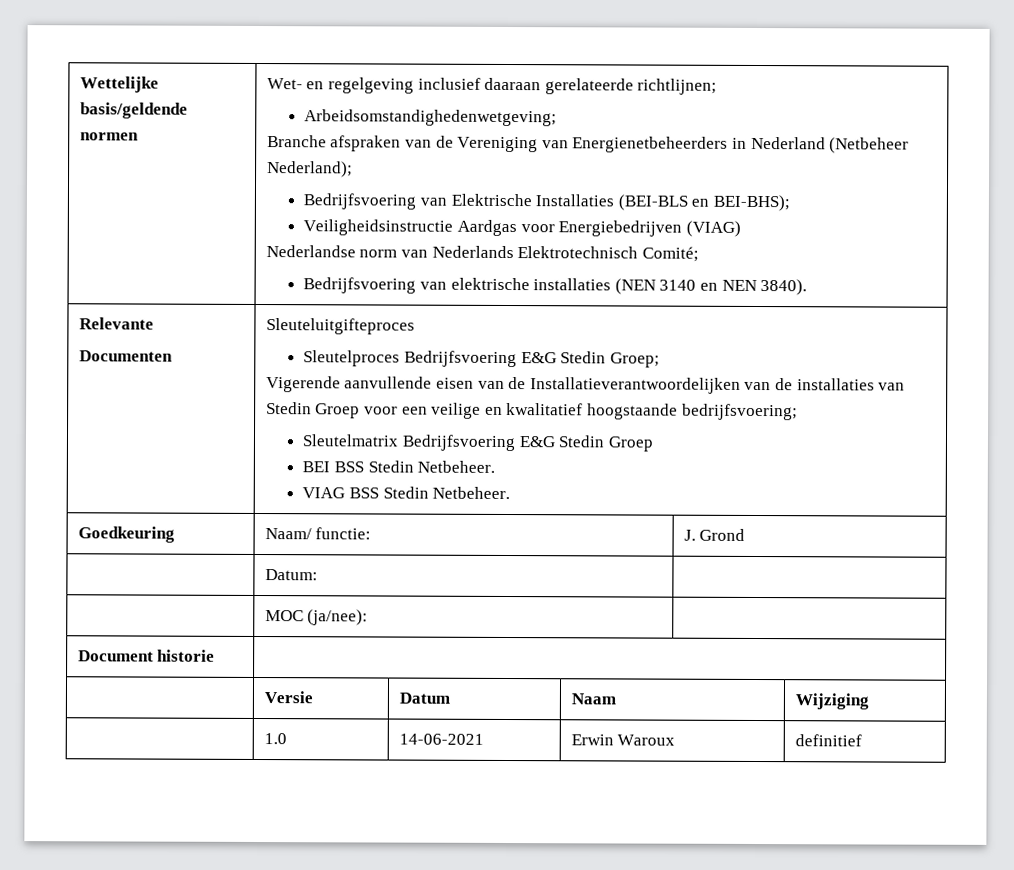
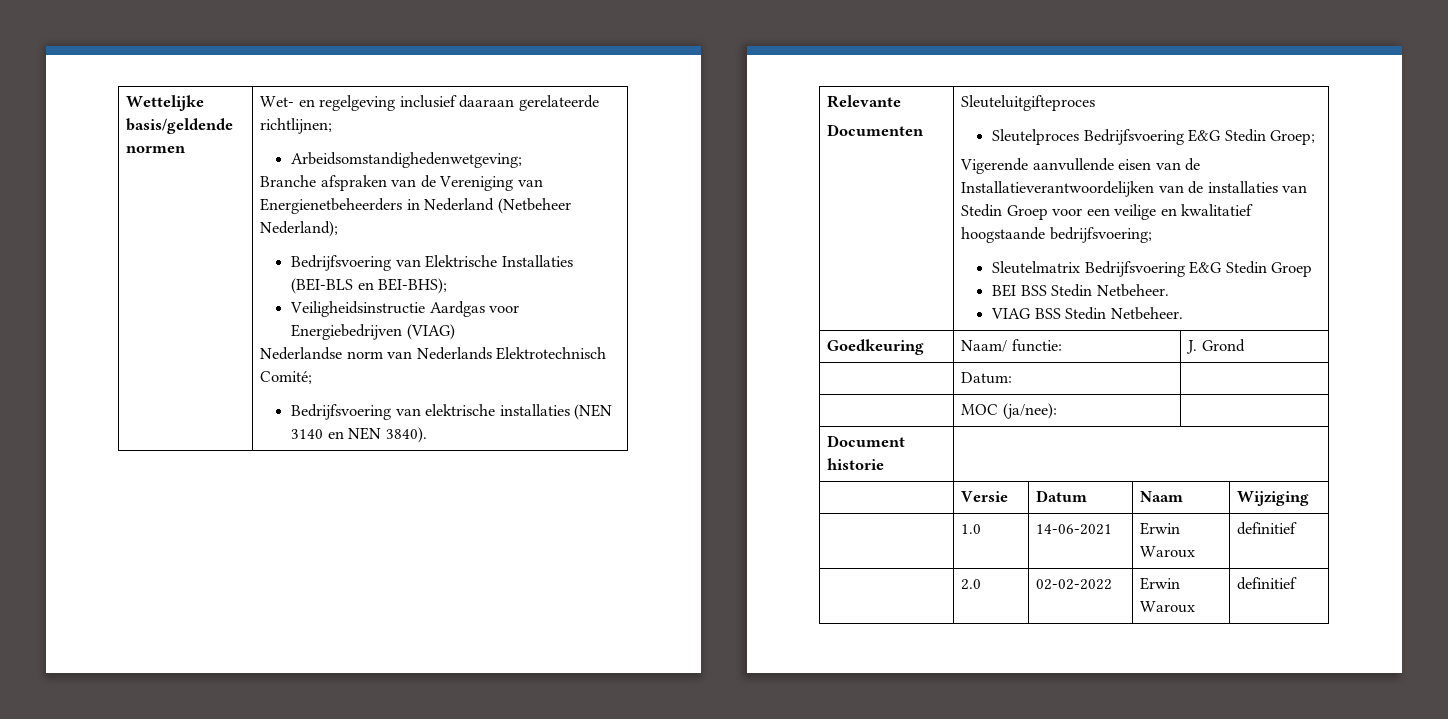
+ | 2.0 | 02-02-2022 | Erwin Waroux | definitief

